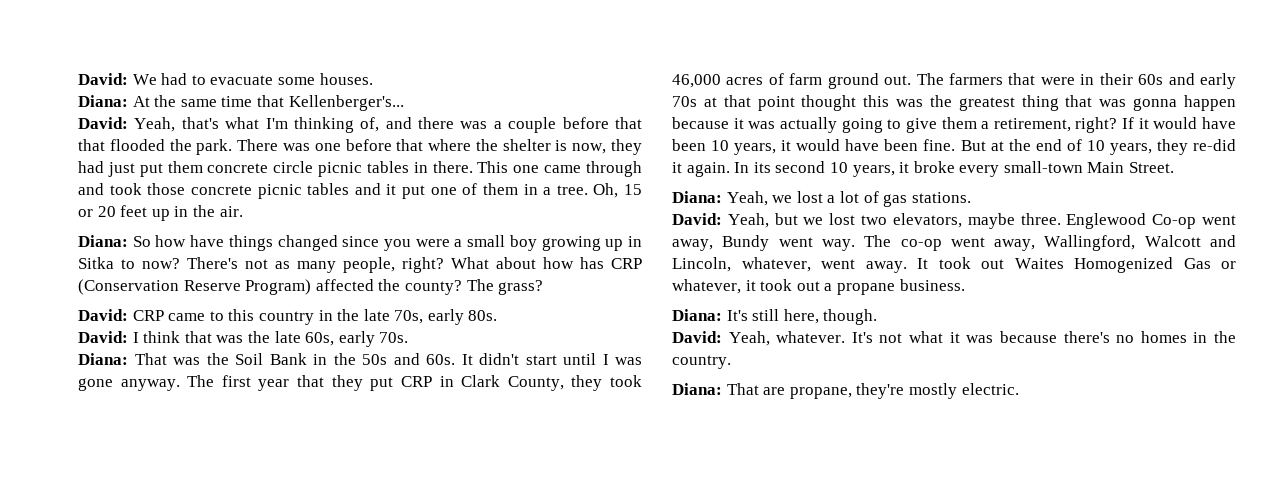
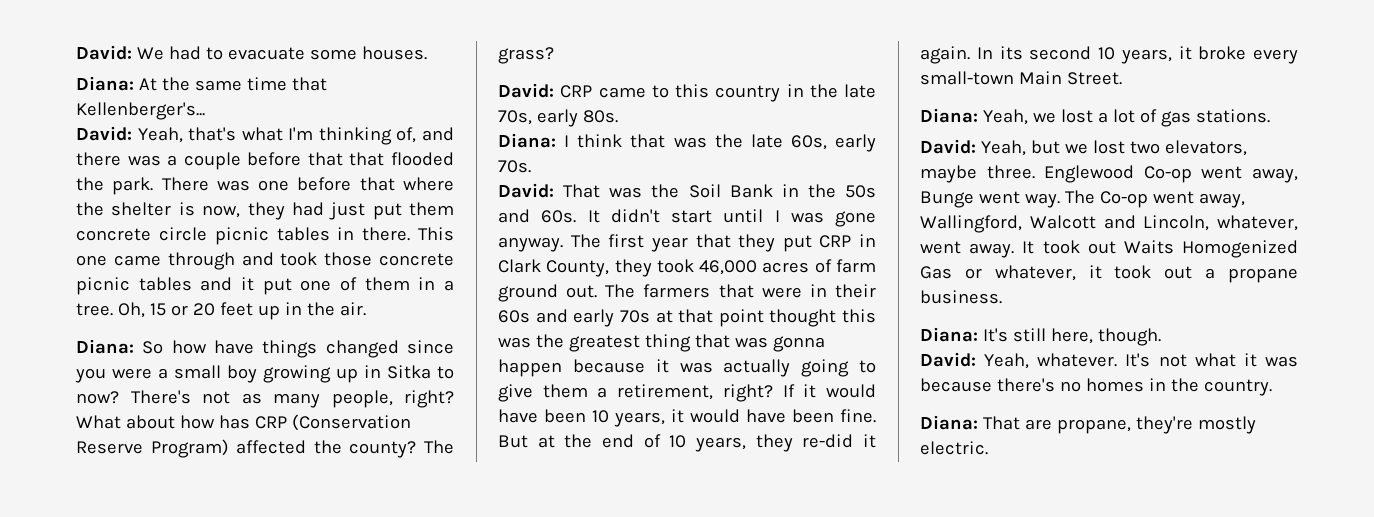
- David: I think that was the late 60s, early 70s.
+ Diana: I think that was the late 60s, early 70s.
- Diana: That was the Soil Bank in the 50s and 60s.
+ David: That was the Soil Bank in the 50s and 60s.
- Englewood Co-op went away, Bundy went way.
+ Englewood Co-op went away, Bunge went way.
- The co-op went away, Wallingford, Walcott and Lincoln, whatever, went away.
+ The Co-op went away, Wallingford, Walcott and Lincoln, whatever, went away.
- It took out Waites Homogenized Gas or whatever, it took out a propane business.
+ It took out Waits Homogenized Gas or whatever, it took out a propane business.

